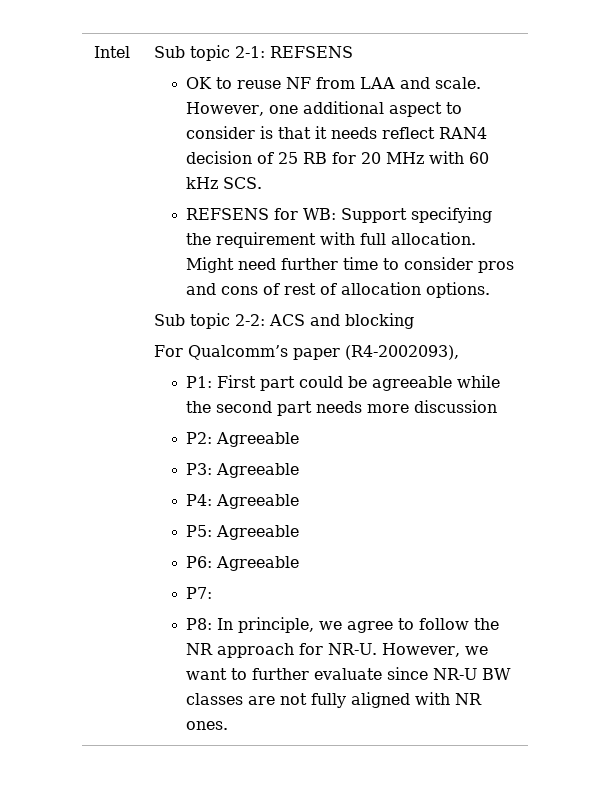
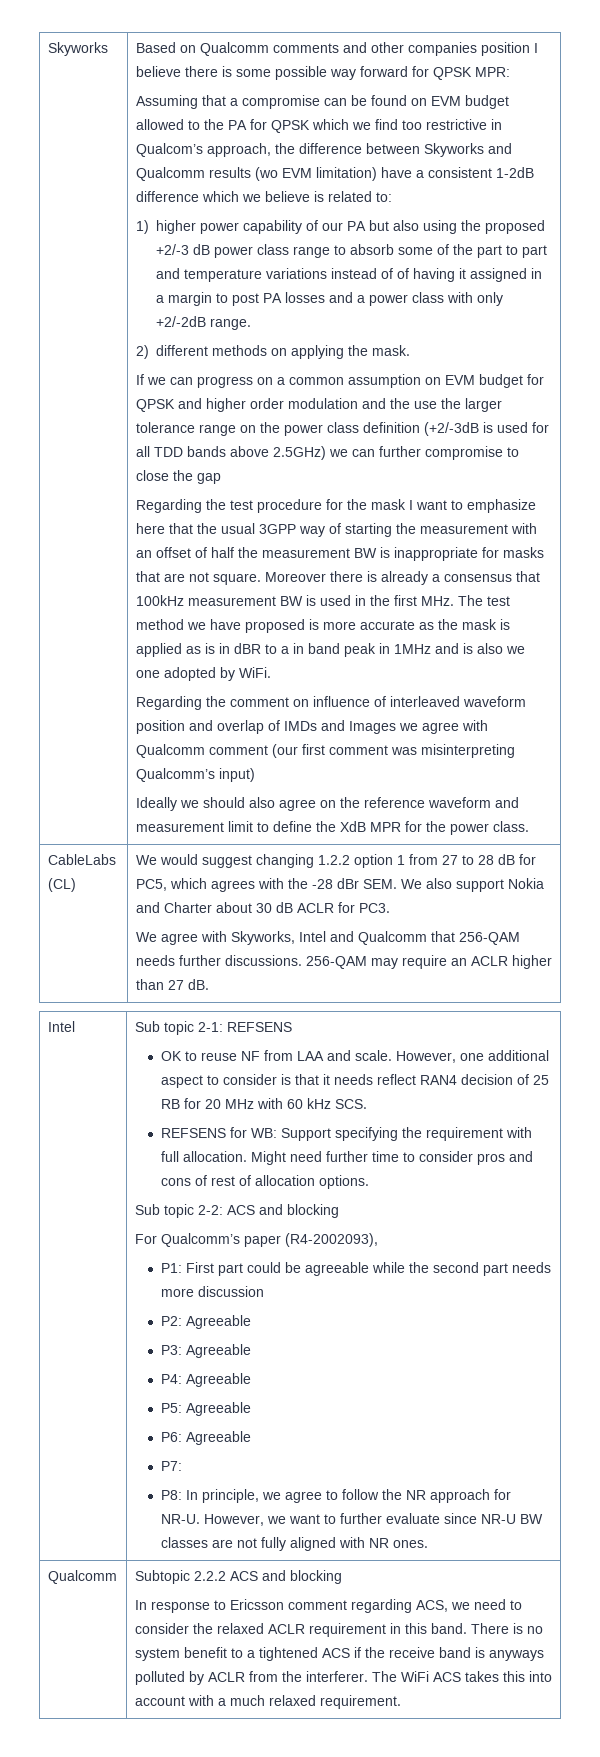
+ Skyworks | Based on Qualcomm comments and other companies position I believe there is some possible way forward for QPSK MPR:
+ Assuming that a compromise can be found on EVM budget allowed to the PA for QPSK which we find too restrictive in Qualcom’s approach, the difference between Skyworks and Qualcomm results (wo EVM limitation) have a consistent 1-2dB difference which we believe is related to:
+ 1) higher power capability of our PA but also using the proposed +2/-3 dB power class range to absorb some of the part to part and temperature variations instead of of having it assigned in a margin to post PA losses and a power class with only +2/-2dB range.
+ 2) different methods on applying the mask.
+ If we can progress on a common assumption on EVM budget for QPSK and higher order modulation and the use the larger tolerance range on the power class definition (+2/-3dB is used for all TDD bands above 2.5GHz) we can further compromise to close the gap
+ Regarding the test procedure for the mask I want to emphasize here that the usual 3GPP way of starting the measurement with an offset of half the measurement BW is inappropriate for masks that are not square. Moreover there is already a consensus that 100kHz measurement BW is used in the first MHz. The test method we have proposed is more accurate as the mask is applied as is in dBR to a in band peak in 1MHz and is also we one adopted by WiFi.
+ Regarding the comment on influence of interleaved waveform position and overlap of IMDs and Images we agree with Qualcomm comment (our first comment was misinterpreting Qualcomm’s input)
+ Ideally we should also agree on the reference waveform and measurement limit to define the XdB MPR for the power class.
+ CableLabs (CL) | We would suggest changing 1.2.2 option 1 from 27 to 28 dB for PC5, which agrees with the -28 dBr SEM. We also support Nokia and Charter about 30 dB ACLR for PC3.
+ We agree with Skyworks, Intel and Qualcomm that 256-QAM needs further discussions. 256-QAM may require an ACLR higher than 27 dB.
+ Qualcomm | Subtopic 2.2.2 ACS and blocking
+ In response to Ericsson comment regarding ACS, we need to consider the relaxed ACLR requirement in this band. There is no system benefit to a tightened ACS if the receive band is anyways polluted by ACLR from the interferer. The WiFi ACS takes this into account with a much relaxed requirement.

